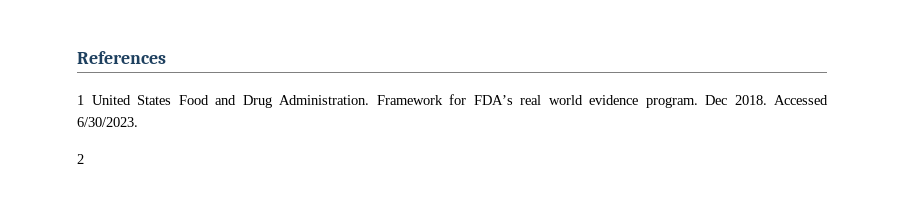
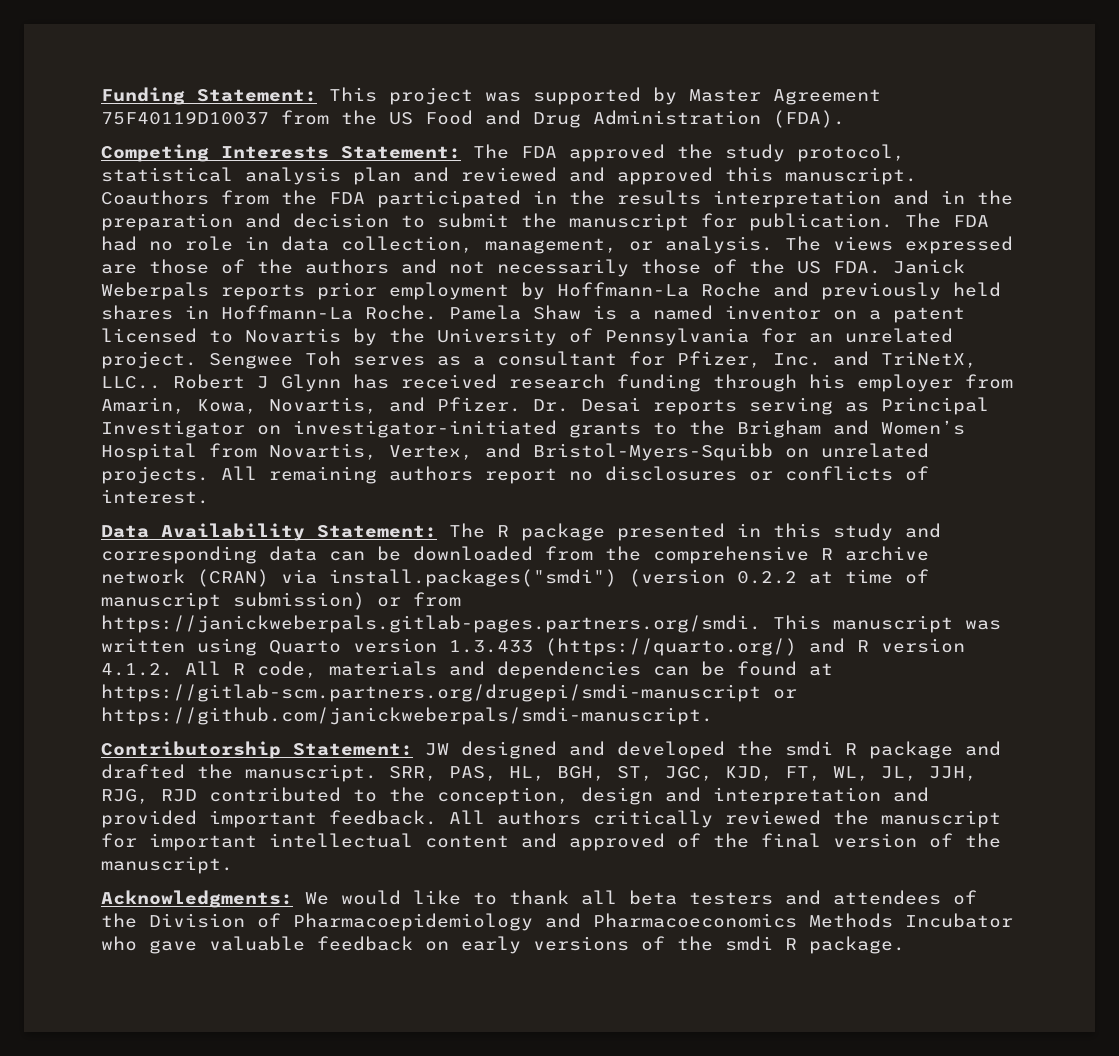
- References
- 1 United States Food and Drug Administration. Framework for FDA’s real world evidence program. Dec 2018. Accessed 6/30/2023.
- 2
+ Funding Statement: This project was supported by Master Agreement 75F40119D10037 from the US Food and Drug Administration (FDA).
+ Competing Interests Statement: The FDA approved the study protocol, statistical analysis plan and reviewed and approved this manuscript. Coauthors from the FDA participated in the results interpretation and in the preparation and decision to submit the manuscript for publication. The FDA had no role in data collection, management, or analysis. The views expressed are those of the authors and not necessarily those of the US FDA. Janick Weberpals reports prior employment by Hoffmann-La Roche and previously held shares in Hoffmann-La Roche. Pamela Shaw is a named inventor on a patent licensed to Novartis by the University of Pennsylvania for an unrelated project. Sengwee Toh serves as a consultant for Pfizer, Inc. and TriNetX, LLC.. Robert J Glynn has received research funding through his employer from Amarin, Kowa, Novartis, and Pfizer. Dr. Desai reports serving as Principal Investigator on investigator-initiated grants to the Brigham and Women’s Hospital from Novartis, Vertex, and Bristol-Myers-Squibb on unrelated projects. All remaining authors report no disclosures or conflicts of interest.
+ Data Availability Statement: The R package presented in this study and corresponding data can be downloaded from the comprehensive R archive network (CRAN) via install.packages("smdi") (version 0.2.2 at time of manuscript submission) or from https://janickweberpals.gitlab-pages.partners.org/smdi. This manuscript was written using Quarto version 1.3.433 (https://quarto.org/) and R version 4.1.2. All R code, materials and dependencies can be found at https://gitlab-scm.partners.org/drugepi/smdi-manuscript or https://github.com/janickweberpals/smdi-manuscript.
+ Contributorship Statement: JW designed and developed the smdi R package and drafted the manuscript. SRR, PAS, HL, BGH, ST, JGC, KJD, FT, WL, JL, JJH, RJG, RJD contributed to the conception, design and interpretation and provided important feedback. All authors critically reviewed the manuscript for important intellectual content and approved of the final version of the manuscript.
+ Acknowledgments: We would like to thank all beta testers and attendees of the Division of Pharmacoepidemiology and Pharmacoeconomics Methods Incubator who gave valuable feedback on early versions of the smdi R package.

